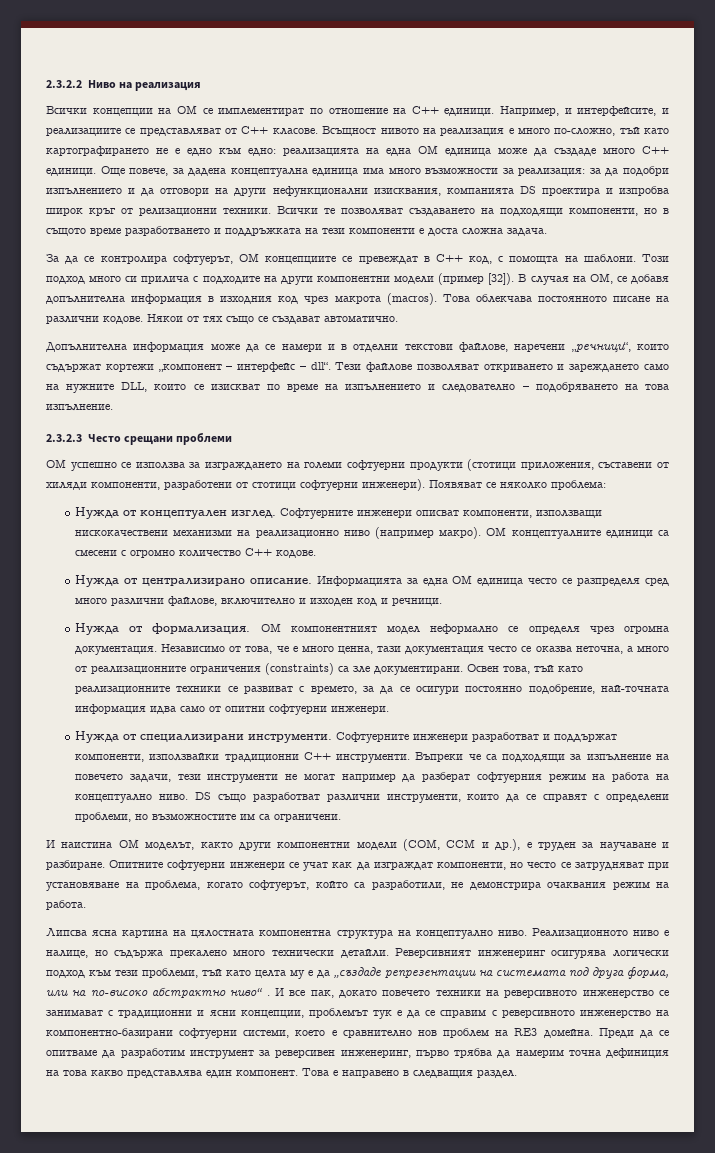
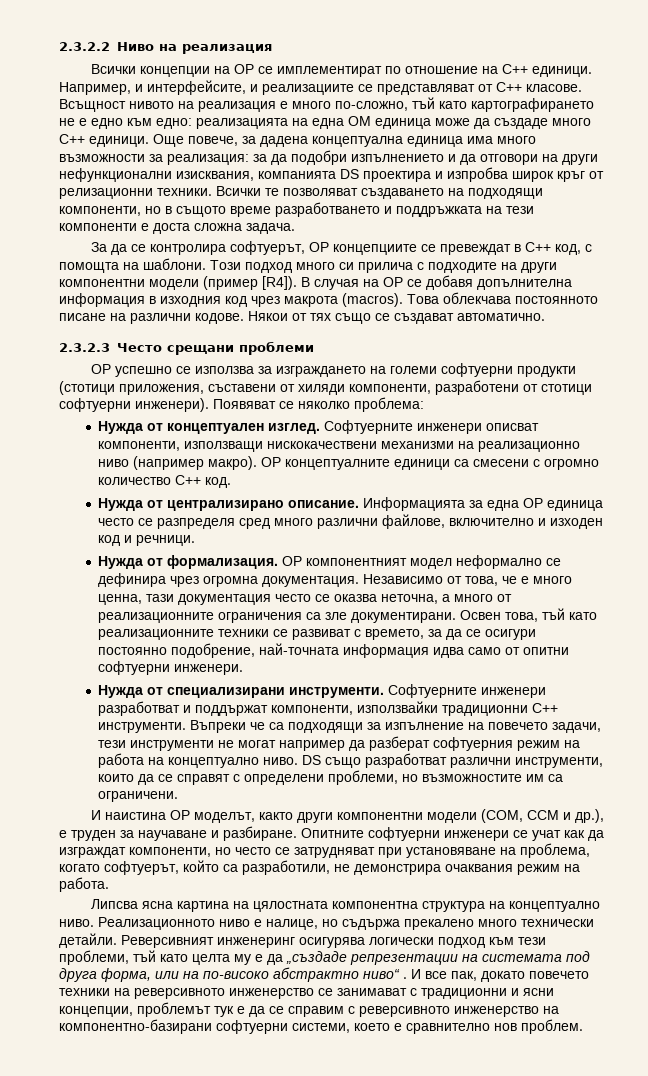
- Всички концепции на ОМ се имплементират по отношение на С++ единици.
+ Всички концепции на ОР се имплементират по отношение на С++ единици.
- За да се контролира софтуерът, ОМ концепциите се превеждат в С++ код, с помощта на шаблони.
+ За да се контролира софтуерът, ОР концепциите се превеждат в С++ код, с помощта на шаблони.
- Този подход много си прилича с подходите на други компонентни модели (пример [32]).
+ Този подход много си прилича с подходите на други компонентни модели (пример [R4]).
- В случая на ОМ, се добавя допълнителна информация в изходния код чрез макрота (macros).
+ В случая на ОР се добавя допълнителна информация в изходния код чрез макрота (macros).
- Допълнителна информация може да се намери и в отделни текстови файлове, наречени „речници“, които съдържат кортежи „компонент – интерфейс – dll“. Тези файлове позволяват откриването и зареждането само на нужните DLL, които се изискват по време на изпълнението и следователно – подобряването на това изпълнение.
- ОМ успешно се използва за изграждането на големи софтуерни продукти (стотици приложения, съставени от хиляди компоненти, разработени от стотици софтуерни инженери).
+ ОР успешно се използва за изграждането на големи софтуерни продукти (стотици приложения, съставени от хиляди компоненти, разработени от стотици софтуерни инженери).
- ОМ концептуалните единици са смесени с огромно количество С++ кодове.
+ ОР концептуалните единици са смесени с огромно количество С++ код.
- Информацията за една ОМ единица често се разпределя сред много различни файлове, включително и изходен код и речници.
+ Информацията за една ОР единица често се разпределя сред много различни файлове, включително и изходен код и речници.
- ОМ компонентният модел неформално се определя чрез огромна документация.
+ ОР компонентният модел неформално се дефинира чрез огромна документация.
- Независимо от това, че е много ценна, тази документация често се оказва неточна, а много от реализационните ограничения (constraints) са зле документирани.
+ Независимо от това, че е много ценна, тази документация често се оказва неточна, а много от реализационните ограничения са зле документирани.
- И наистина ОМ моделът, както други компонентни модели (COM, CCM и др.), е труден за научаване и разбиране.
+ И наистина ОР моделът, както други компонентни модели (COM, CCM и др.), е труден за научаване и разбиране.
- И все пак, докато повечето техники на реверсивното инженерство се занимават с традиционни и ясни концепции, проблемът тук е да се справим с реверсивното инженерство на компонентно-базирани софтуерни системи, което е сравнително нов проблем на RE3 домейна. Преди да се опитваме да разработим инструмент за реверсивен инженеринг, първо трябва да намерим точна дефиниция на това какво представлява един компонент. Това е направено в следващия раздел.
+ И все пак, докато повечето техники на реверсивното инженерство се занимават с традиционни и ясни концепции, проблемът тук е да се справим с реверсивното инженерство на компонентно-базирани софтуерни системи, което е сравнително нов проблем.

